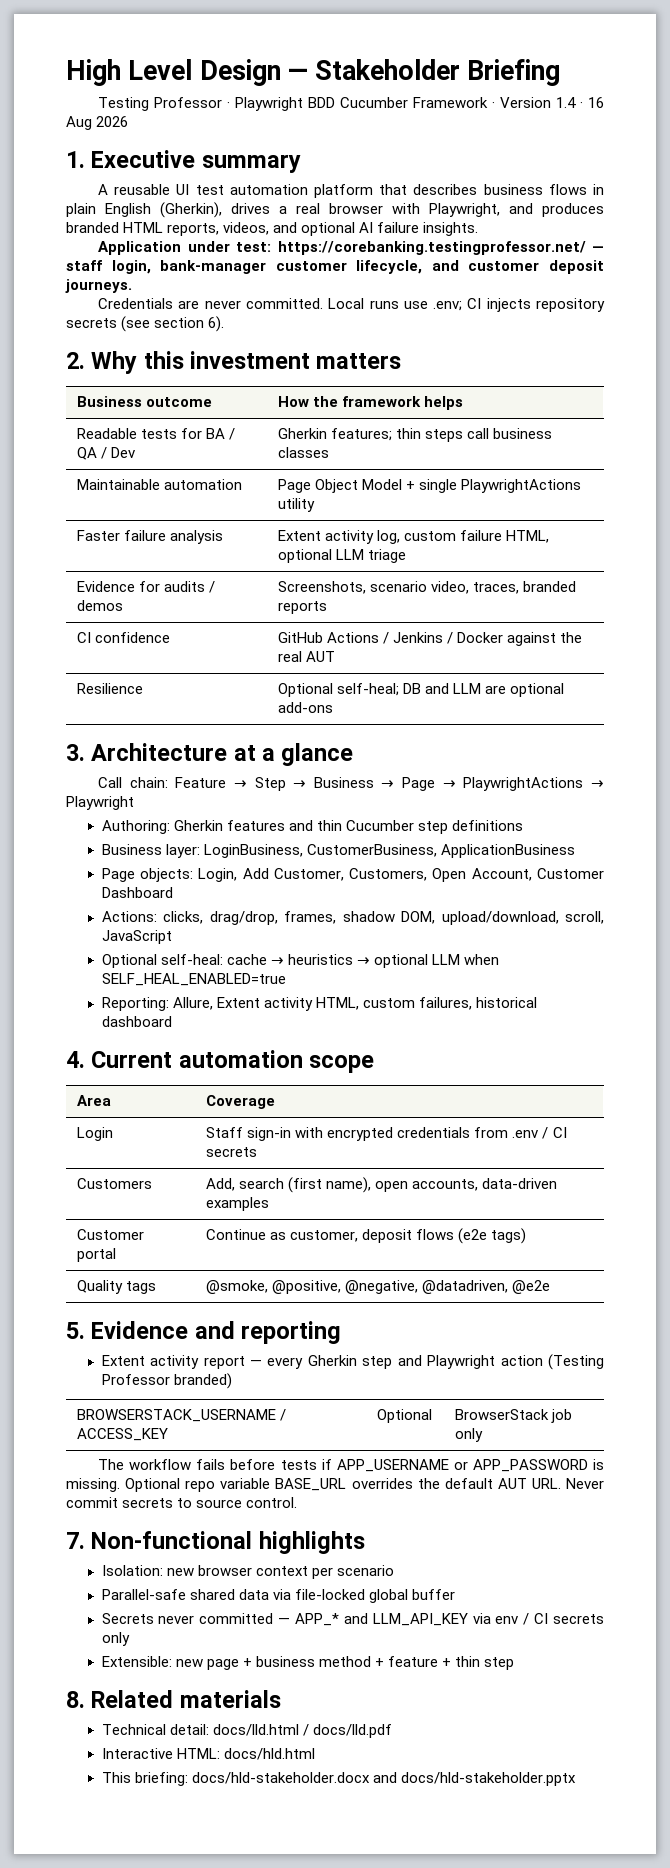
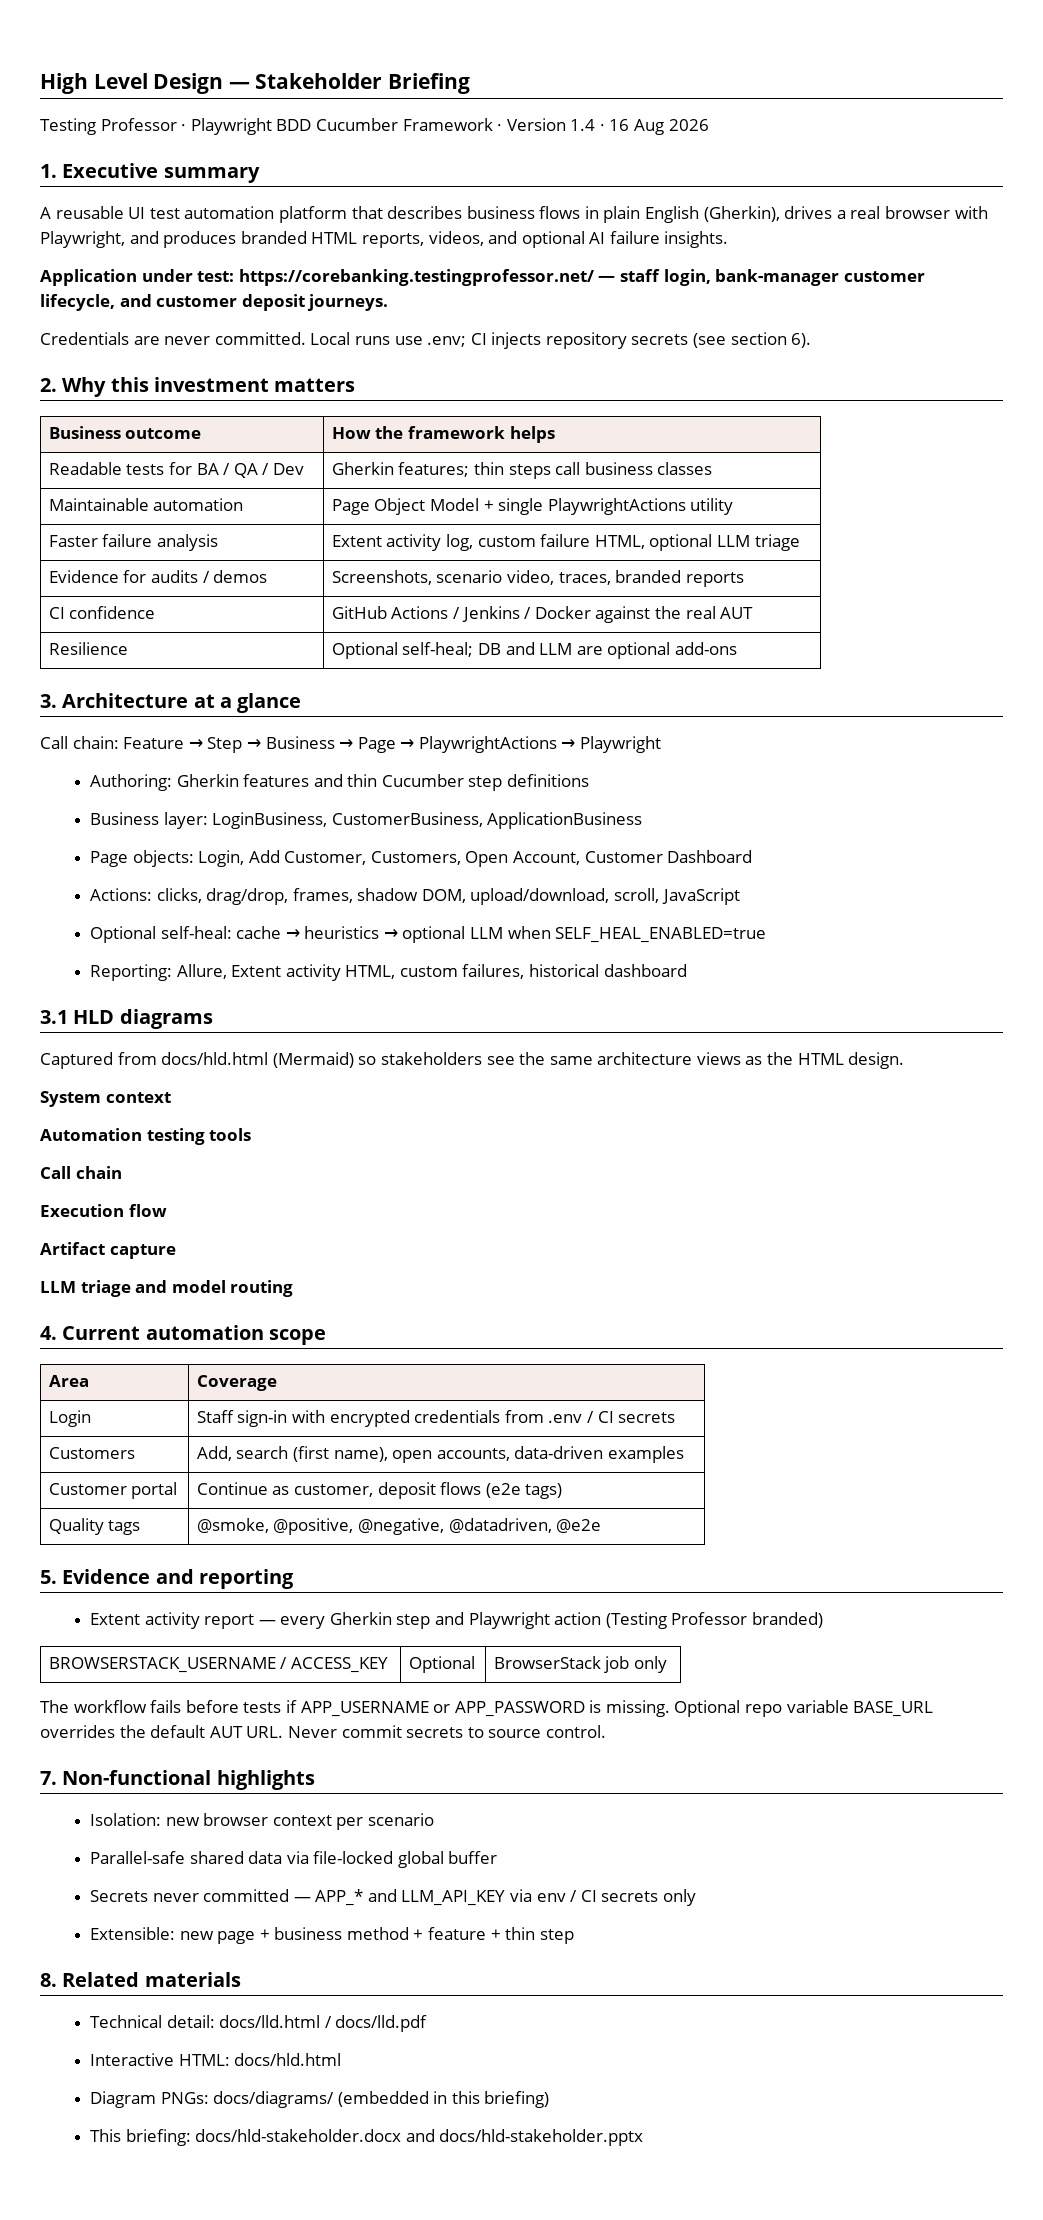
+ 3.1 HLD diagrams
+ Captured from docs/hld.html (Mermaid) so stakeholders see the same architecture views as the HTML design.
+ System context
+ Automation testing tools
+ Call chain
+ Execution flow
+ Artifact capture
+ LLM triage and model routing
+ Diagram PNGs: docs/diagrams/ (embedded in this briefing)

